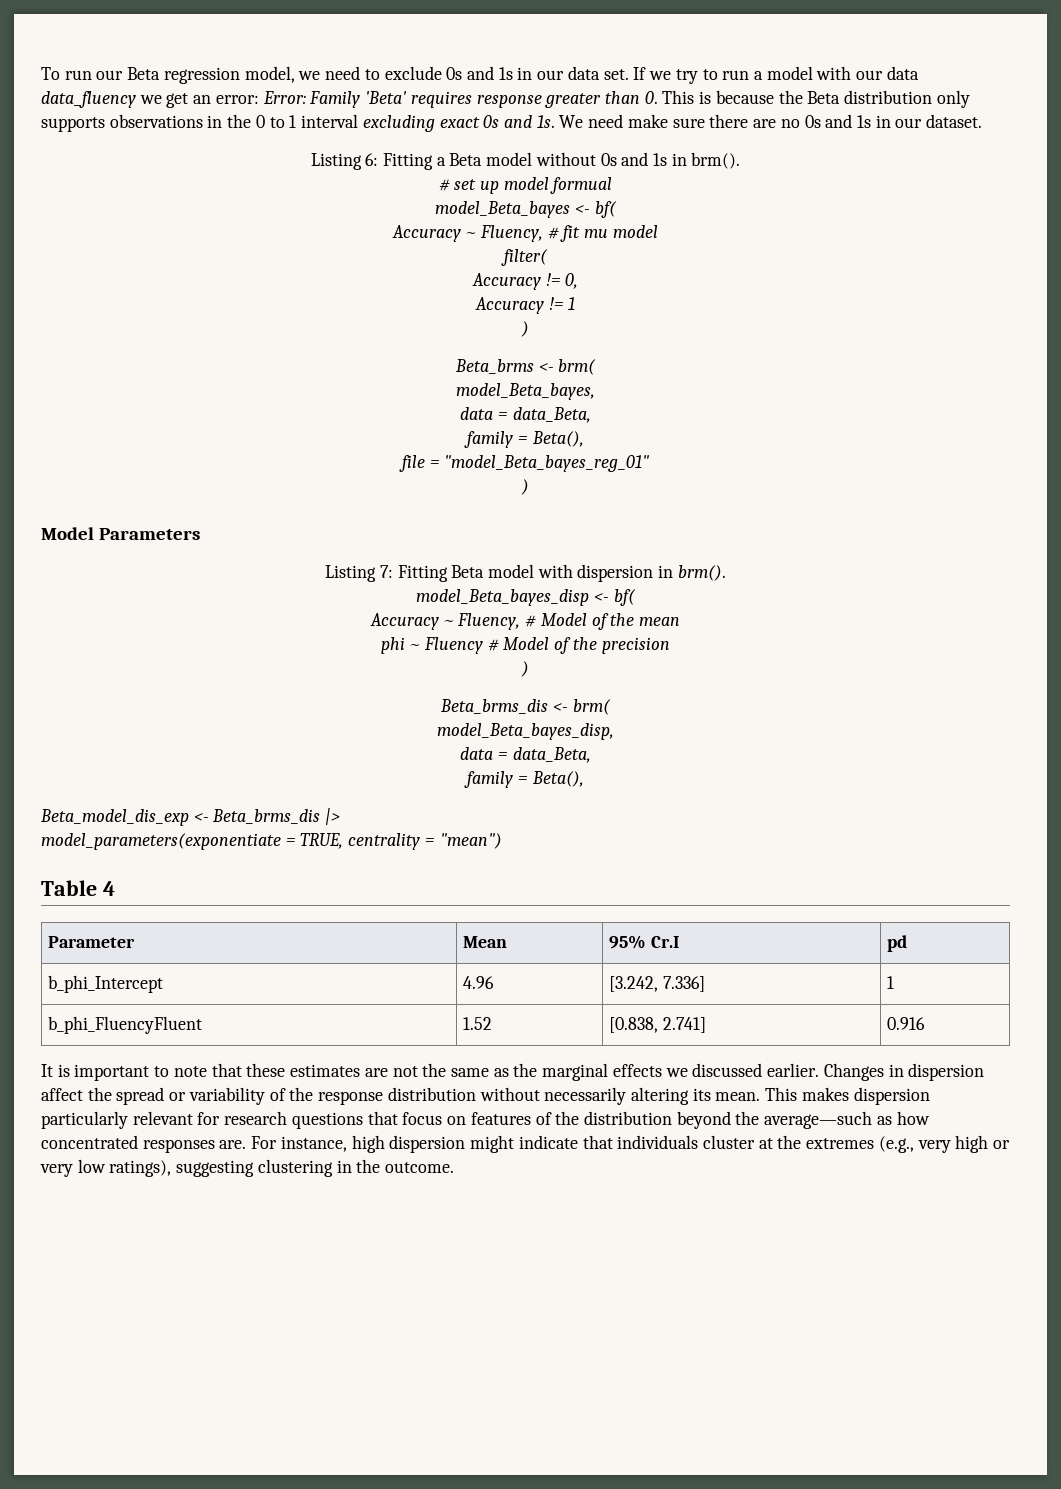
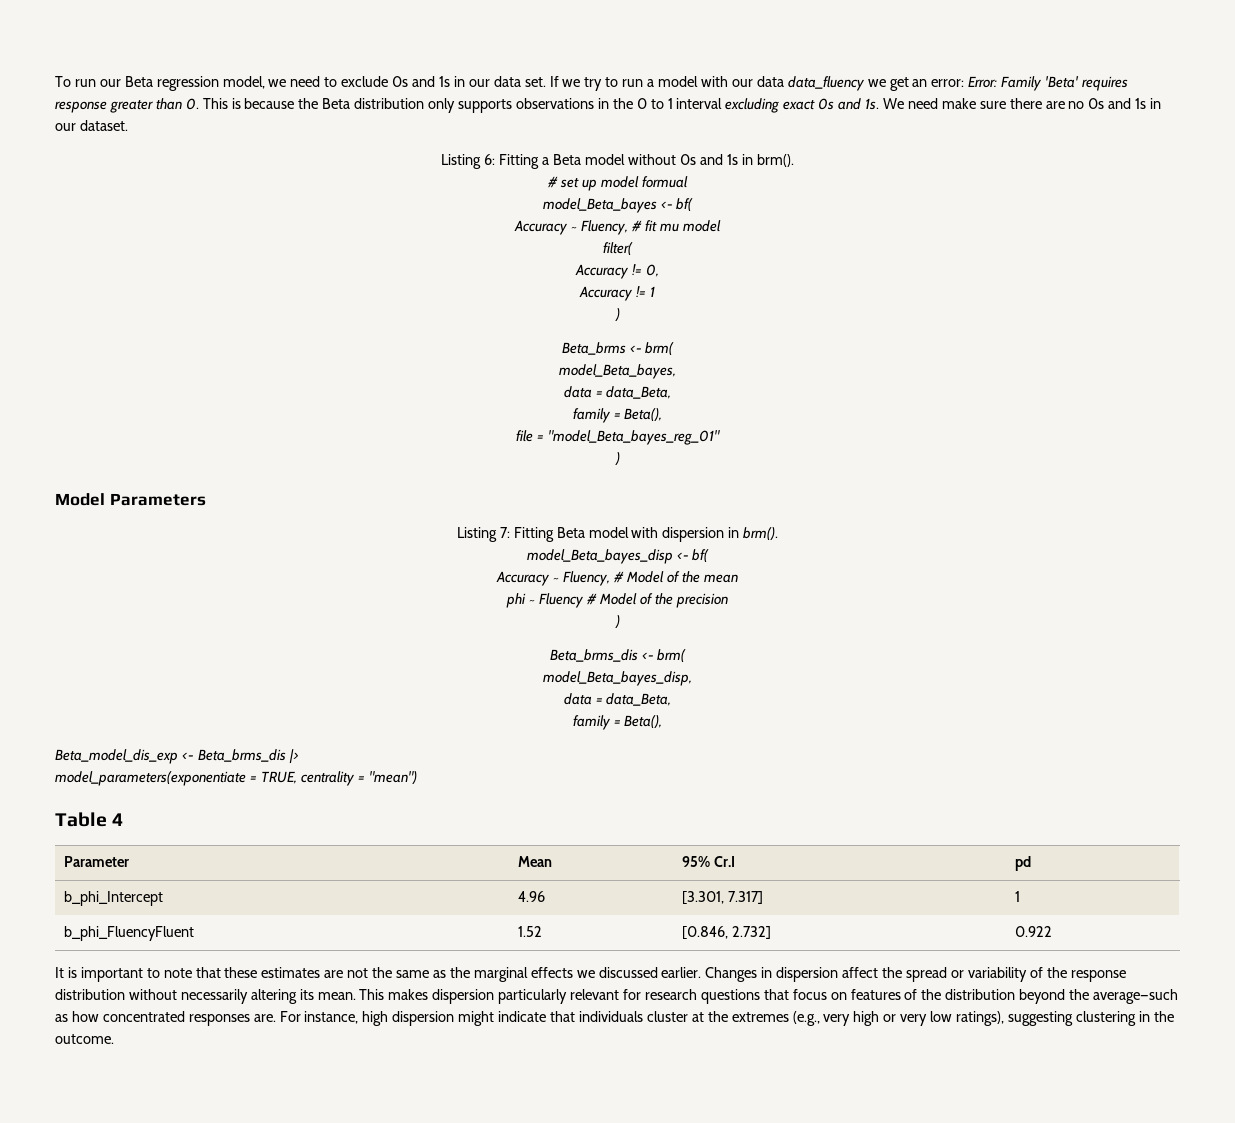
- b_phi_Intercept | 4.96 | [3.242, 7.336] | 1
+ b_phi_Intercept | 4.96 | [3.301, 7.317] | 1
- b_phi_FluencyFluent | 1.52 | [0.838, 2.741] | 0.916
+ b_phi_FluencyFluent | 1.52 | [0.846, 2.732] | 0.922

